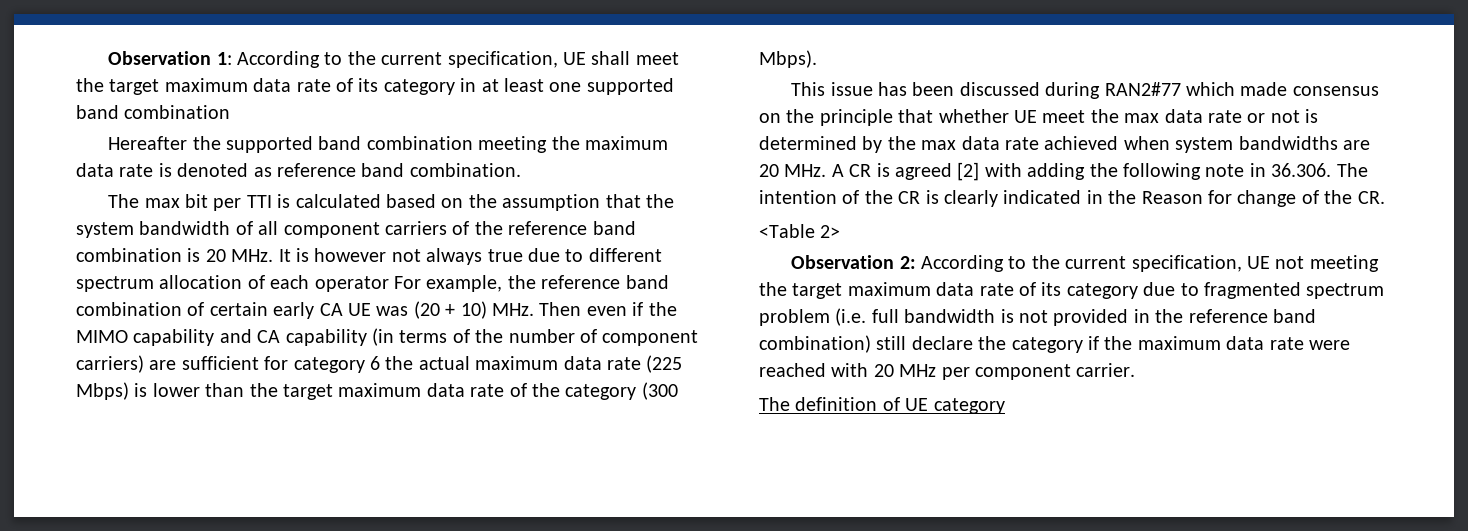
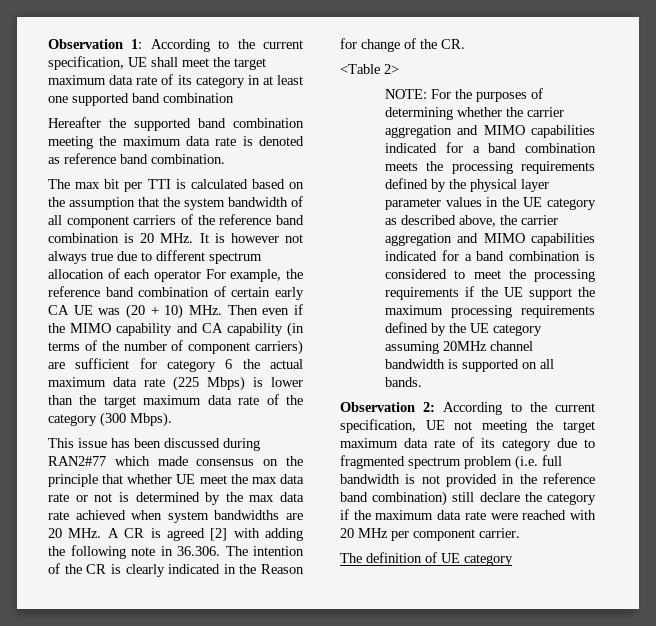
+ NOTE: For the purposes of determining whether the carrier aggregation and MIMO capabilities indicated for a band combination meets the processing requirements defined by the physical layer parameter values in the UE category as described above, the carrier aggregation and MIMO capabilities indicated for a band combination is considered to meet the processing requirements if the UE support the maximum processing requirements defined by the UE category assuming 20MHz channel bandwidth is supported on all bands.

